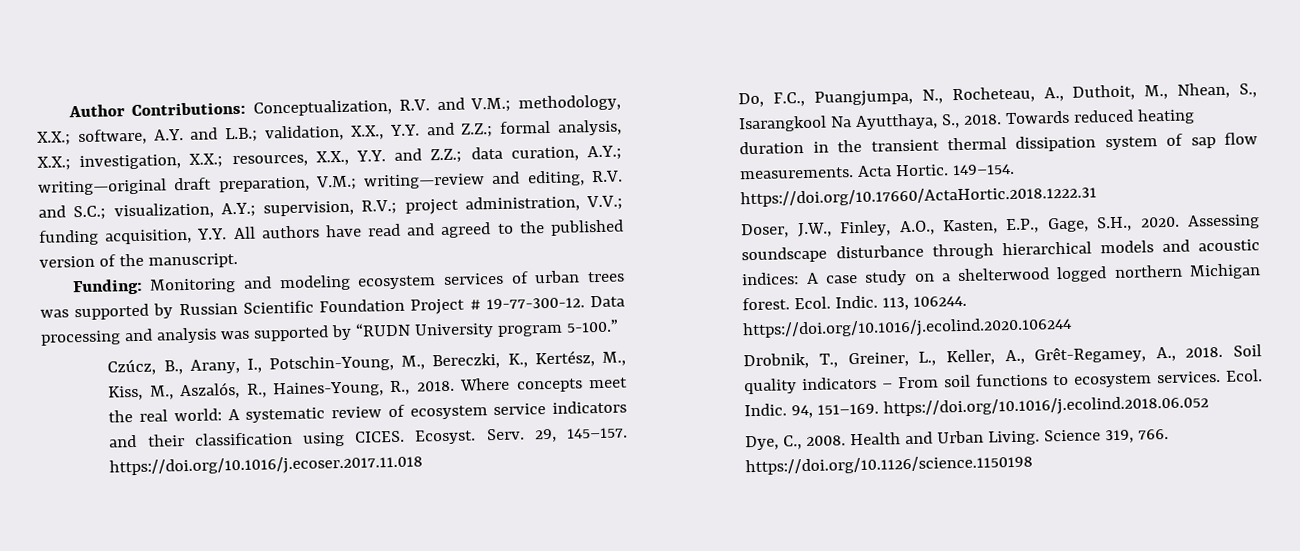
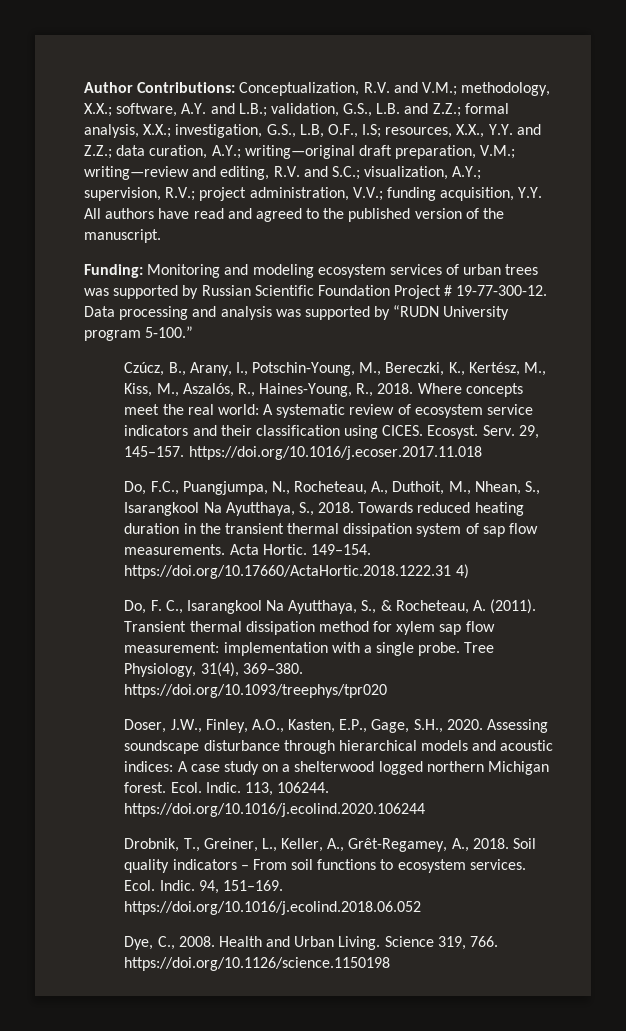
- Author Contributions: Conceptualization, R.V. and V.M.; methodology, X.X.; software, A.Y. and L.B.; validation, X.X., Y.Y. and Z.Z.; formal analysis, X.X.; investigation, X.X.; resources, X.X., Y.Y. and Z.Z.; data curation, A.Y.; writing—original draft preparation, V.M.; writing—review and editing, R.V. and S.C.; visualization, A.Y.; supervision, R.V.; project administration, V.V.; funding acquisition, Y.Y. All authors have read and agreed to the published version of the manuscript.
+ Author Contributions: Conceptualization, R.V. and V.M.; methodology, X.X.; software, A.Y. and L.B.; validation, G.S., L.B. and Z.Z.; formal analysis, X.X.; investigation, G.S., L.B, O.F., I.S; resources, X.X., Y.Y. and Z.Z.; data curation, A.Y.; writing—original draft preparation, V.M.; writing—review and editing, R.V. and S.C.; visualization, A.Y.; supervision, R.V.; project administration, V.V.; funding acquisition, Y.Y. All authors have read and agreed to the published version of the manuscript.
- 149–154. https://doi.org/10.17660/ActaHortic.2018.1222.31
+ 149–154. https://doi.org/10.17660/ActaHortic.2018.1222.31 4)
+ Do, F. C., Isarangkool Na Ayutthaya, S., & Rocheteau, A. (2011). Transient thermal dissipation method for xylem sap flow measurement: implementation with a single probe. Tree Physiology, 31(4), 369–380. https://doi.org/10.1093/treephys/tpr020

